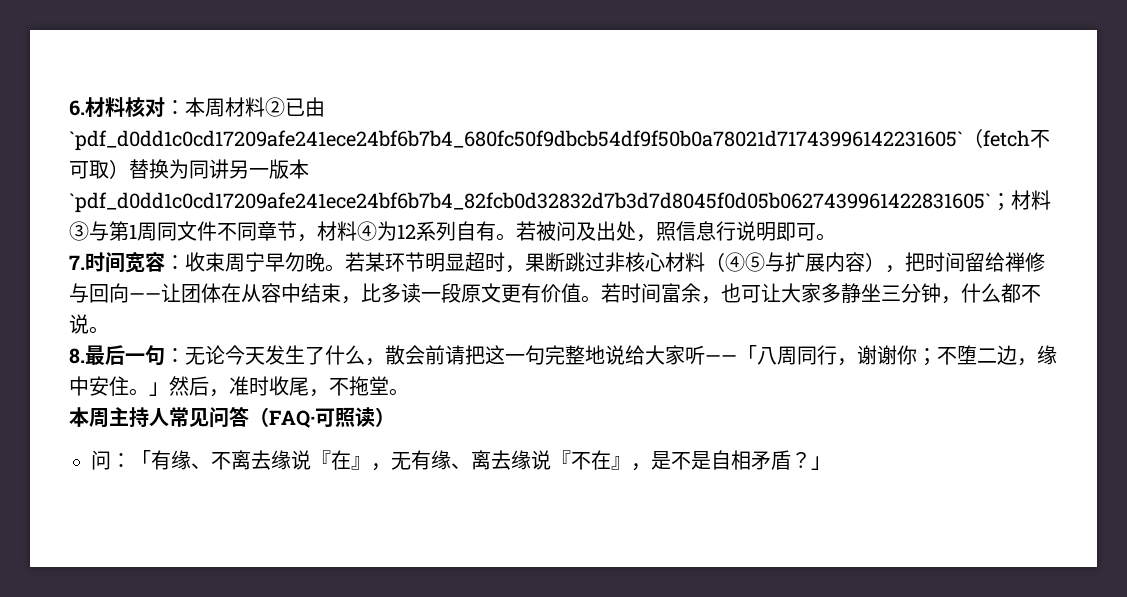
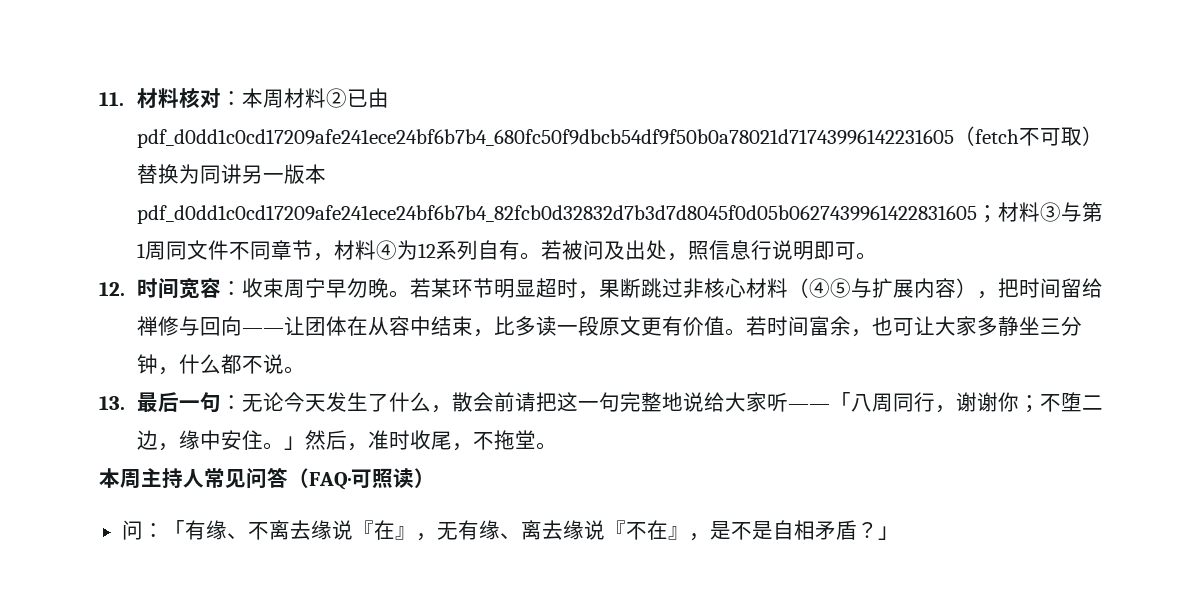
- 6.材料核对：本周材料②已由`pdf_d0dd1c0cd17209afe241ece24bf6b7b4_680fc50f9dbcb54df9f50b0a78021d71743996142231605`（fetch不可取）替换为同讲另一版本`pdf_d0dd1c0cd17209afe241ece24bf6b7b4_82fcb0d32832d7b3d7d8045f0d05b0627439961422831605`；材料③与第1周同文件不同章节，材料④为12系列自有。
+ 11.材料核对：本周材料②已由pdf_d0dd1c0cd17209afe241ece24bf6b7b4_680fc50f9dbcb54df9f50b0a78021d71743996142231605（fetch不可取）替换为同讲另一版本pdf_d0dd1c0cd17209afe241ece24bf6b7b4_82fcb0d32832d7b3d7d8045f0d05b0627439961422831605；材料③与第1周同文件不同章节，材料④为12系列自有。
- 7.时间宽容：收束周宁早勿晚。
+ 12.时间宽容：收束周宁早勿晚。
- 8.最后一句：无论今天发生了什么，散会前请把这一句完整地说给大家听——「八周同行，谢谢你；不堕二边，缘中安住。」然后，准时收尾，不拖堂。
+ 13.最后一句：无论今天发生了什么，散会前请把这一句完整地说给大家听——「八周同行，谢谢你；不堕二边，缘中安住。」然后，准时收尾，不拖堂。

